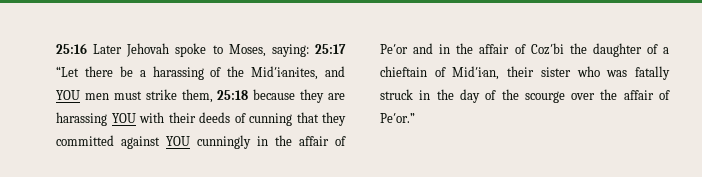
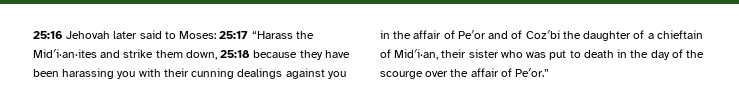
- 25:16 Later Jehovah spoke to Moses, saying: 25:17 “Let there be a harassing of the Mid′i·an·ites, and YOU men must strike them, 25:18 because they are harassing YOU with their deeds of cunning that they committed against YOU cunningly in the affair of Pe′or and in the affair of Coz′bi the daughter of a chieftain of Mid′i·an, their sister who was fatally struck in the day of the scourge over the affair of Pe′or.”
+ 25:16 Jehovah later said to Moses: 25:17 “Harass the Mid′i·an·ites and strike them down, 25:18 because they have been harassing you with their cunning dealings against you in the affair of Pe′or and of Coz′bi the daughter of a chieftain of Mid′i·an, their sister who was put to death in the day of the scourge over the affair of Pe′or.”

